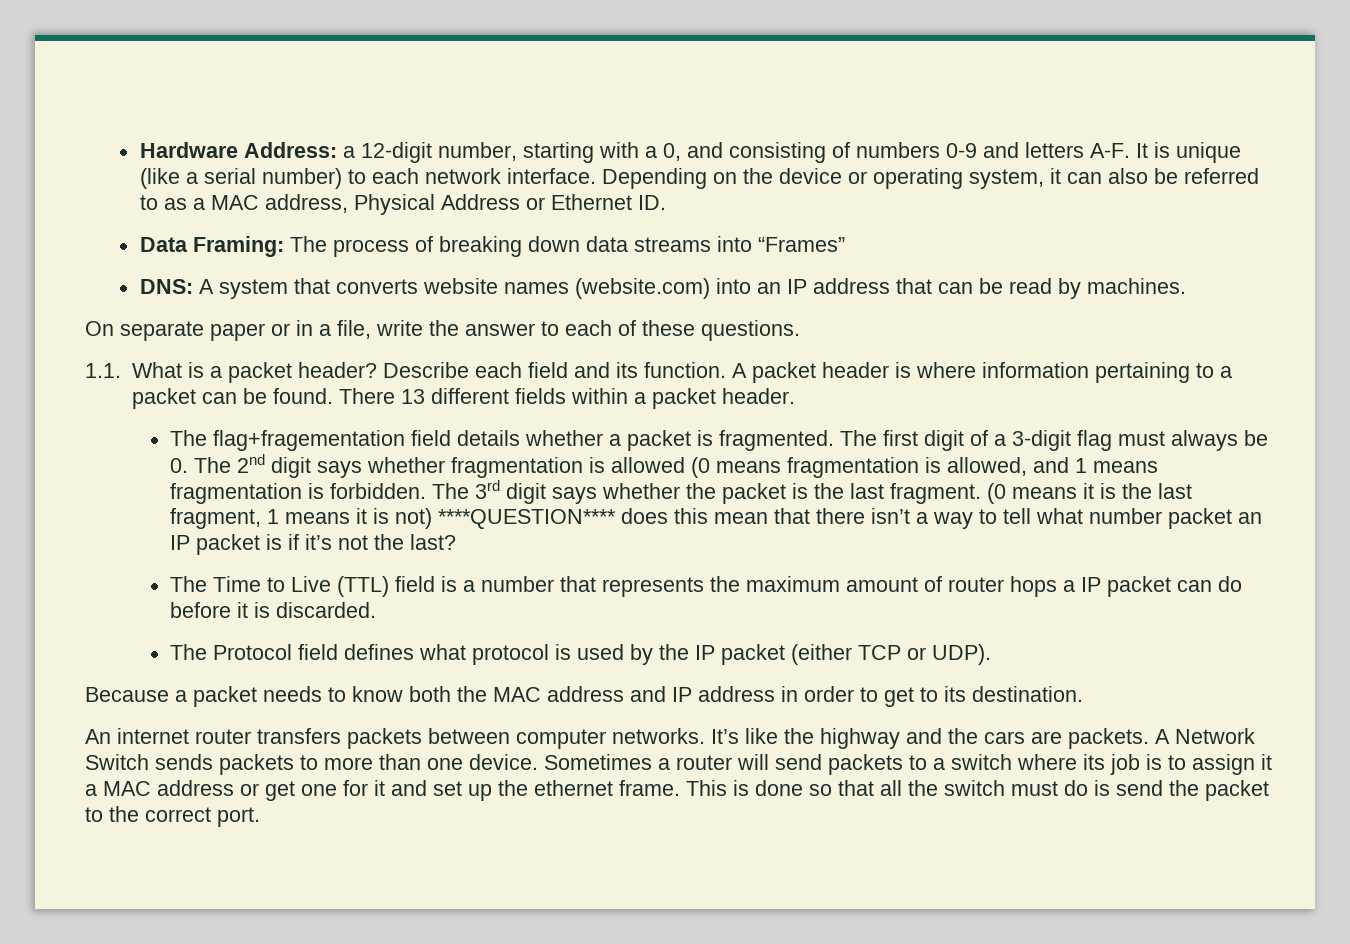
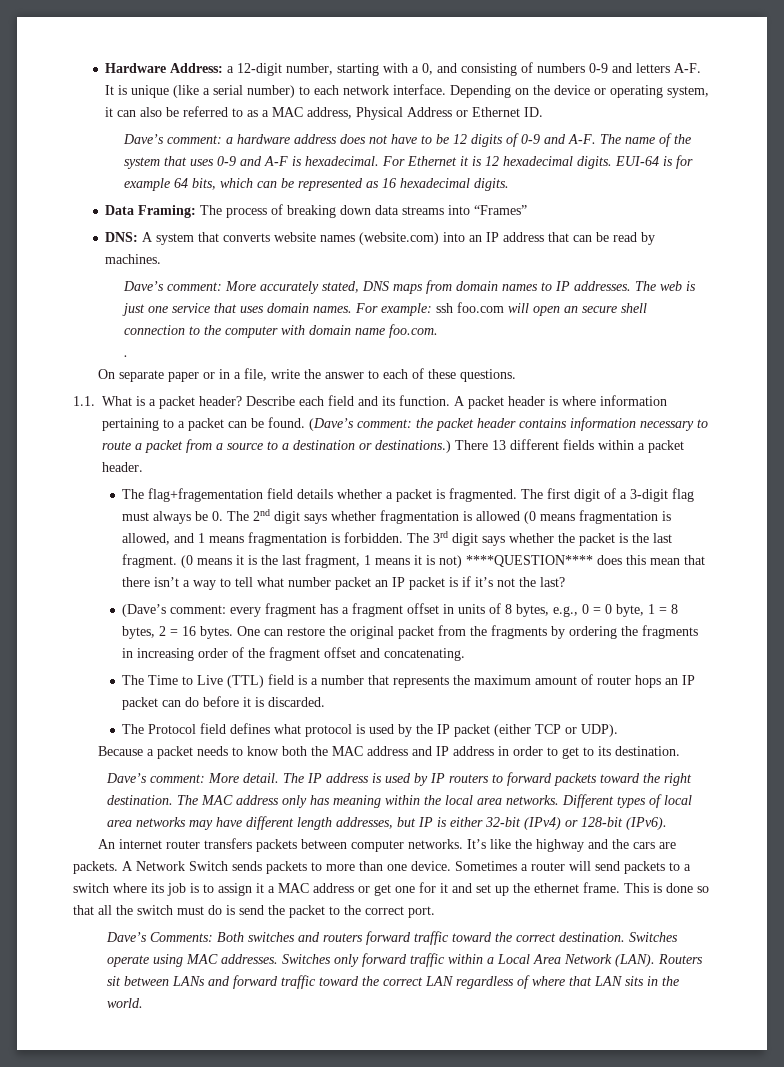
+ Dave’s comment: a hardware address does not have to be 12 digits of 0-9 and A-F. The name of the system that uses 0-9 and A-F is hexadecimal. For Ethernet it is 12 hexadecimal digits. EUI-64 is for example 64 bits, which can be represented as 16 hexadecimal digits.
+ Dave’s comment: More accurately stated, DNS maps from domain names to IP addresses. The web is just one service that uses domain names. For example: ssh foo.com will open an secure shell connection to the computer with domain name foo.com.
+ .
+ (Dave’s comment: the packet header contains information necessary to route a packet from a source to a destination or destinations.)
+ (Dave’s comment: every fragment has a fragment offset in units of 8 bytes, e.g., 0 = 0 byte, 1 = 8 bytes, 2 = 16 bytes. One can restore the original packet from the fragments by ordering the fragments in increasing order of the fragment offset and concatenating.
- The Time to Live (TTL) field is a number that represents the maximum amount of router hops a IP packet can do before it is discarded.
+ The Time to Live (TTL) field is a number that represents the maximum amount of router hops an IP packet can do before it is discarded.
+ Dave’s comment: More detail. The IP address is used by IP routers to forward packets toward the right destination. The MAC address only has meaning within the local area networks. Different types of local area networks may have different length addresses, but IP is either 32-bit (IPv4) or 128-bit (IPv6).
+ Dave’s Comments: Both switches and routers forward traffic toward the correct destination. Switches operate using MAC addresses. Switches only forward traffic within a Local Area Network (LAN). Routers sit between LANs and forward traffic toward the correct LAN regardless of where that LAN sits in the world.

